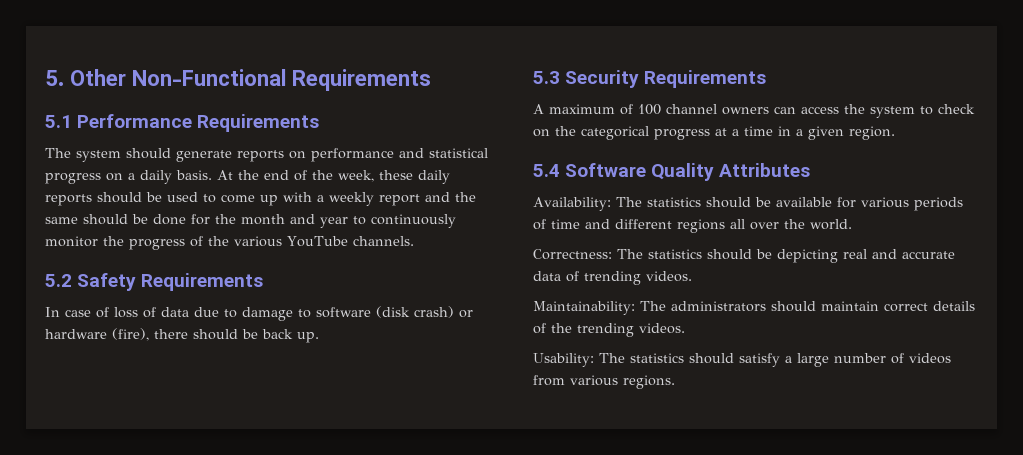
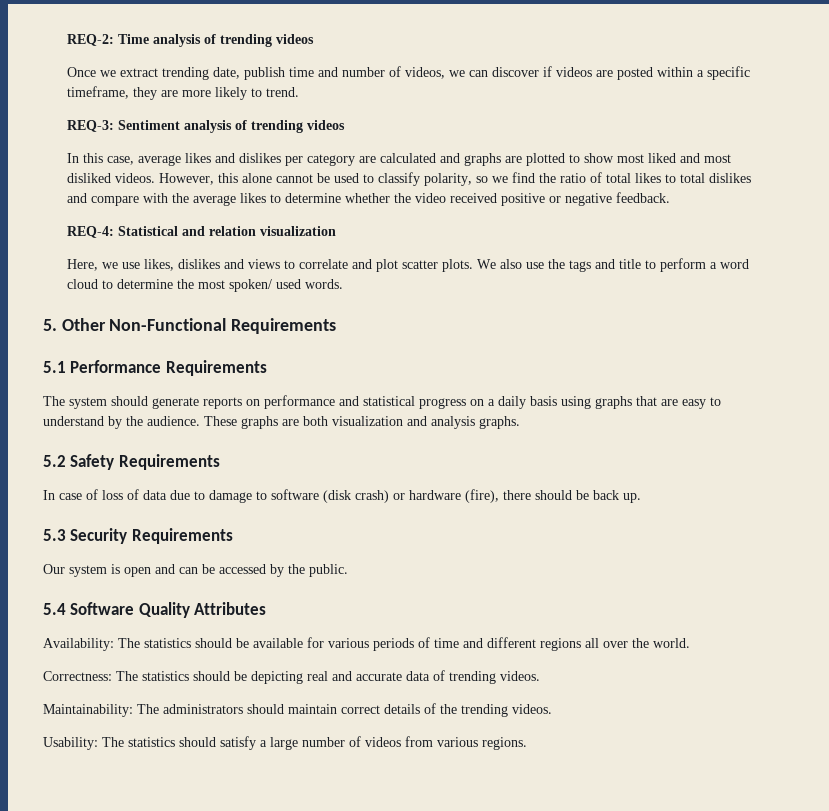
+ REQ-2: Time analysis of trending videos
+ Once we extract trending date, publish time and number of videos, we can discover if videos are posted within a specific timeframe, they are more likely to trend.
+ REQ-3: Sentiment analysis of trending videos
+ In this case, average likes and dislikes per category are calculated and graphs are plotted to show most liked and most disliked videos. However, this alone cannot be used to classify polarity, so we find the ratio of total likes to total dislikes and compare with the average likes to determine whether the video received positive or negative feedback.
+ REQ-4: Statistical and relation visualization
+ Here, we use likes, dislikes and views to correlate and plot scatter plots. We also use the tags and title to perform a word cloud to determine the most spoken/ used words.
- The system should generate reports on performance and statistical progress on a daily basis. At the end of the week, these daily reports should be used to come up with a weekly report and the same should be done for the month and year to continuously monitor the progress of the various YouTube channels.
+ The system should generate reports on performance and statistical progress on a daily basis using graphs that are easy to understand by the audience. These graphs are both visualization and analysis graphs.
- A maximum of 100 channel owners can access the system to check on the categorical progress at a time in a given region.
+ Our system is open and can be accessed by the public.

